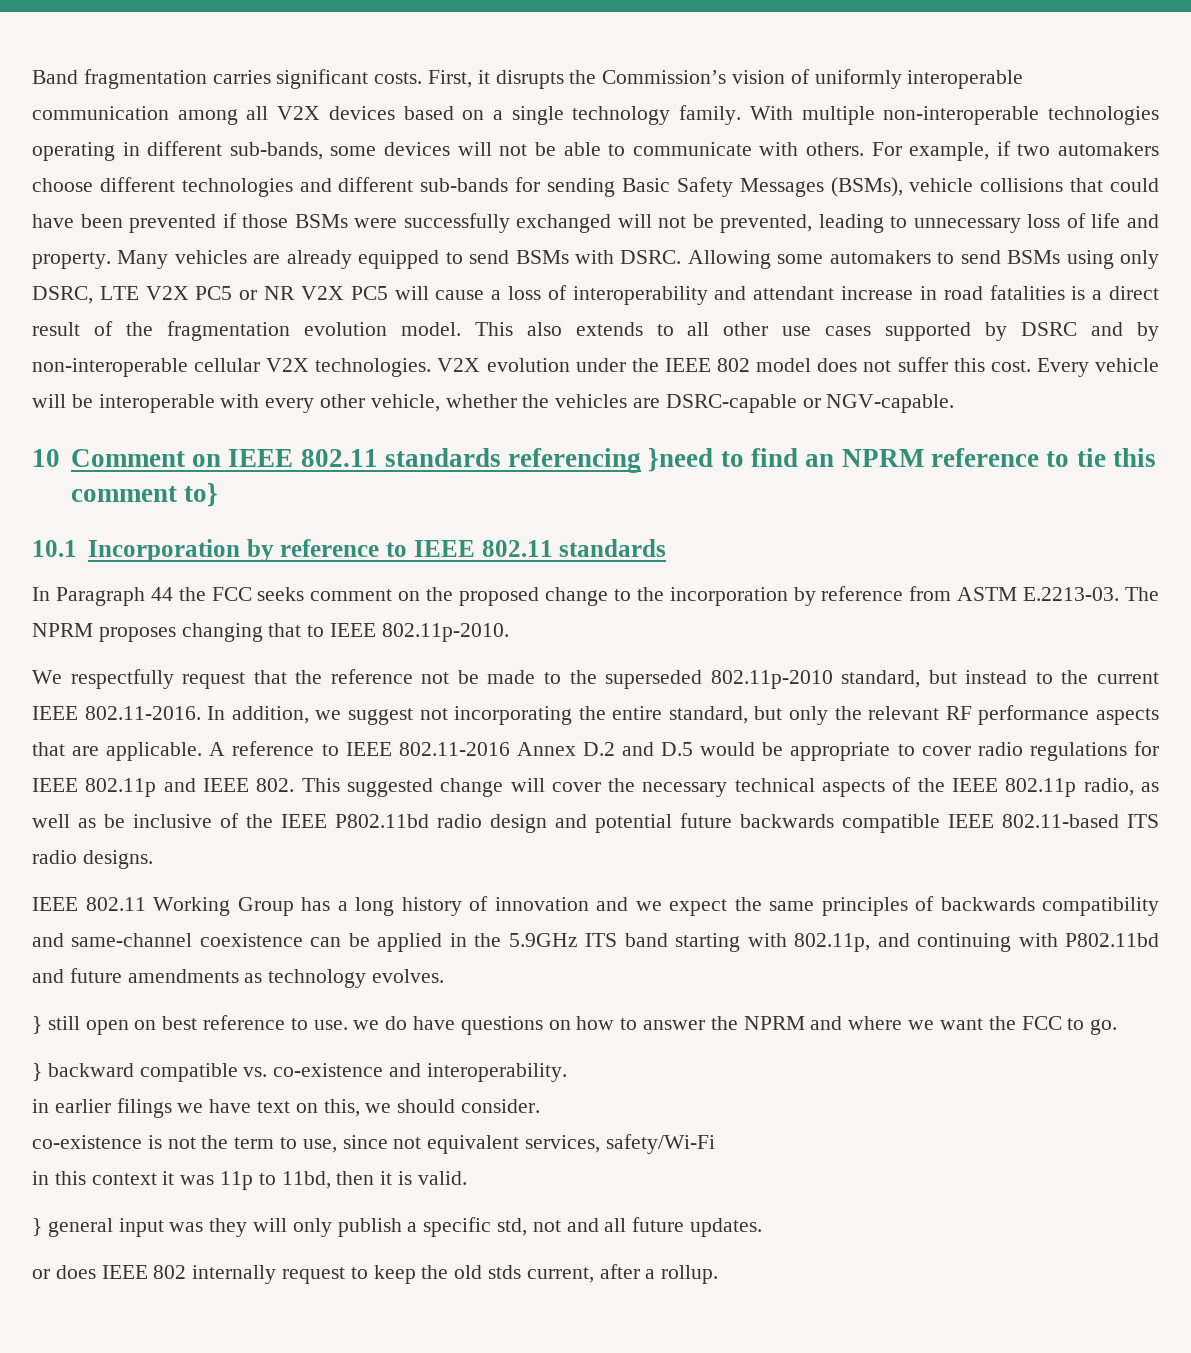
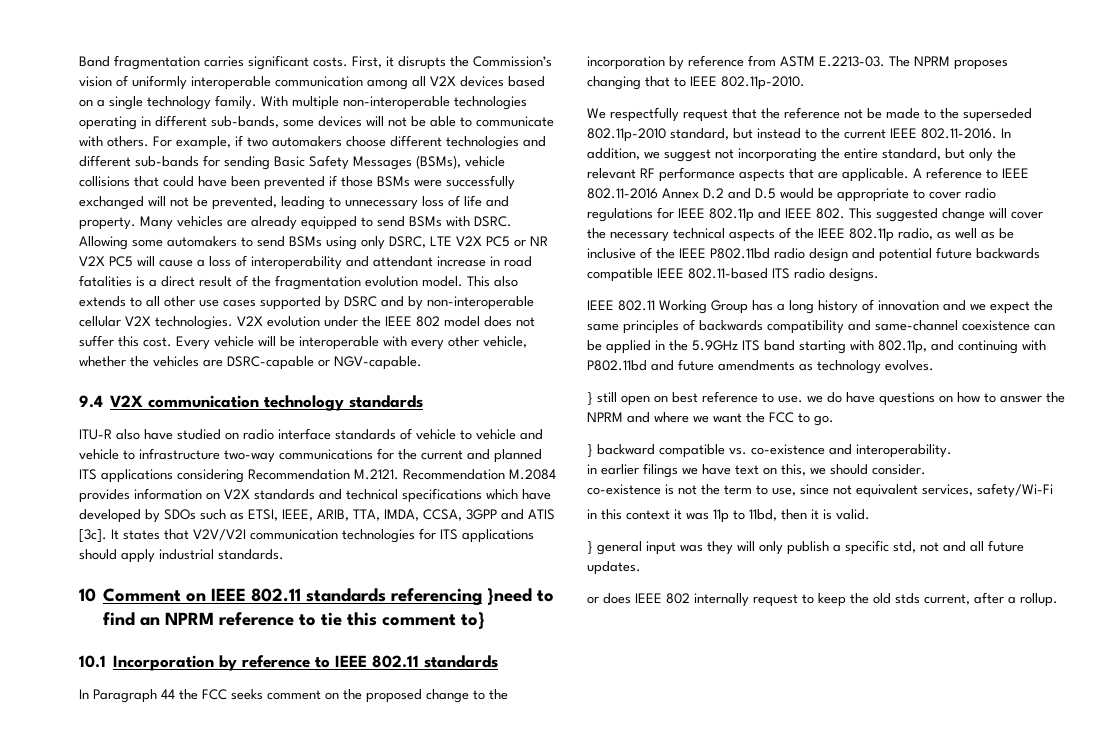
+ 9.4 V2X communication technology standards
+ ITU-R also have studied on radio interface standards of vehicle to vehicle and vehicle to infrastructure two-way communications for the current and planned ITS applications considering Recommendation M.2121. Recommendation M.2084 provides information on V2X standards and technical specifications which have developed by SDOs such as ETSI, IEEE, ARIB, TTA, IMDA, CCSA, 3GPP and ATIS [3c]. It states that V2V/V2I communication technologies for ITS applications should apply industrial standards.

